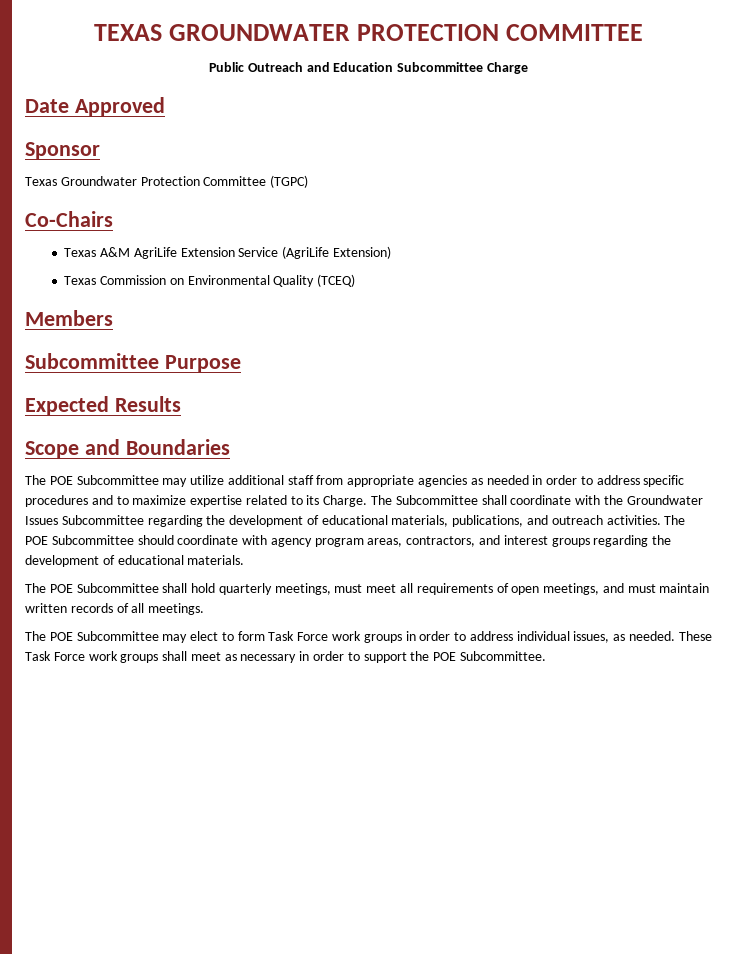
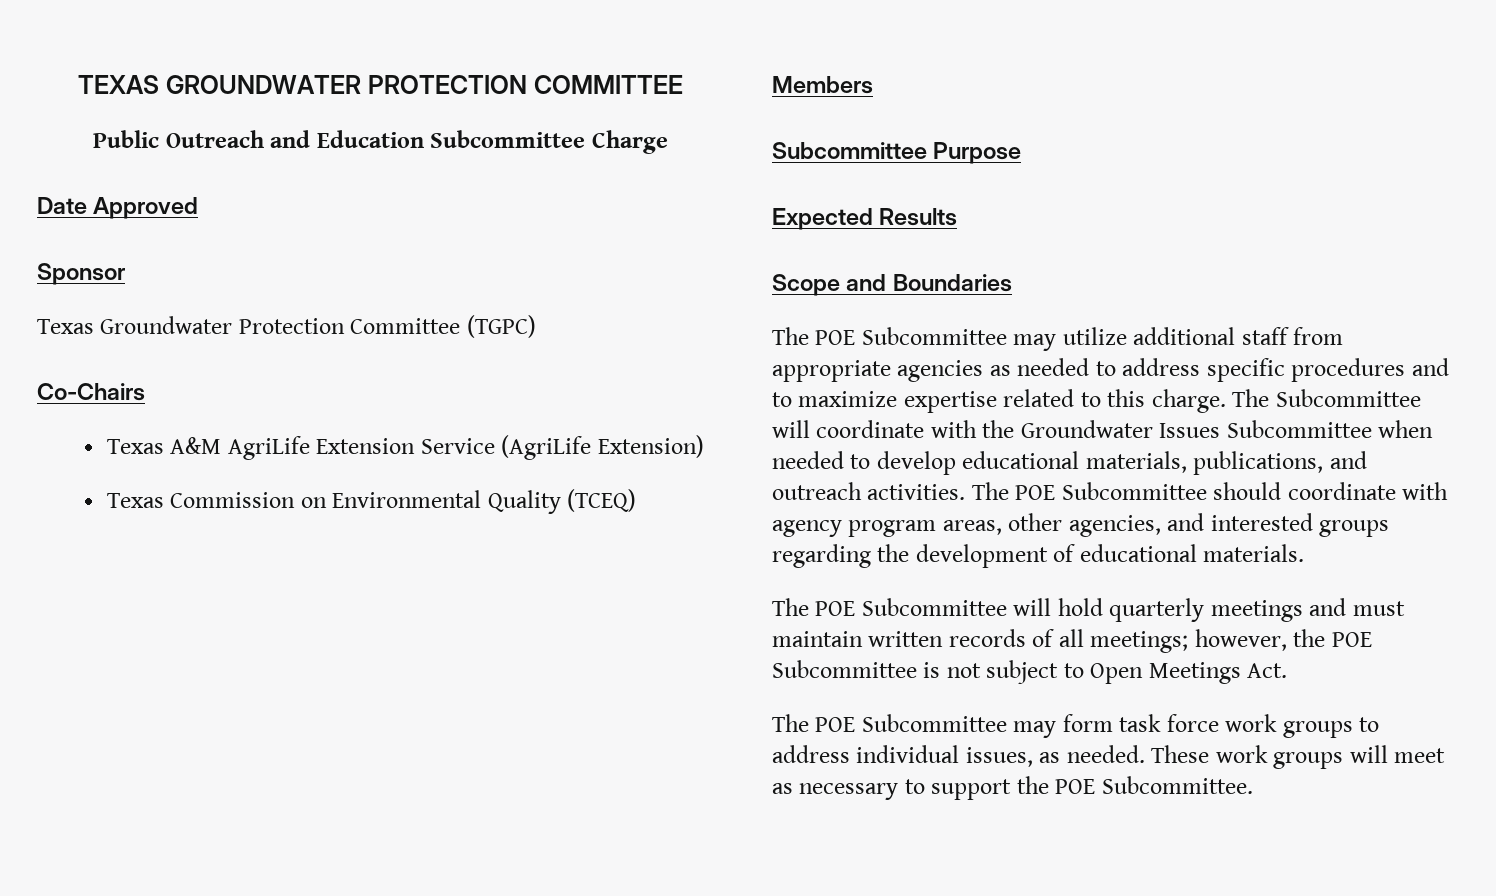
- The POE Subcommittee may utilize additional staff from appropriate agencies as needed in order to address specific procedures and to maximize expertise related to its Charge.
+ The POE Subcommittee may utilize additional staff from appropriate agencies as needed to address specific procedures and to maximize expertise related to this charge.
- The Subcommittee shall coordinate with the Groundwater Issues Subcommittee regarding the development of educational materials, publications, and outreach activities.
+ The Subcommittee will coordinate with the Groundwater Issues Subcommittee when needed to develop educational materials, publications, and outreach activities.
- The POE Subcommittee should coordinate with agency program areas, contractors, and interest groups regarding the development of educational materials.
+ The POE Subcommittee should coordinate with agency program areas, other agencies, and interested groups regarding the development of educational materials.
- The POE Subcommittee shall hold quarterly meetings, must meet all requirements of open meetings, and must maintain written records of all meetings.
- The POE Subcommittee may elect to form Task Force work groups in order to address individual issues, as needed.
+ The POE Subcommittee will hold quarterly meetings and must maintain written records of all meetings; however, the POE Subcommittee is not subject to Open Meetings Act.
+ The POE Subcommittee may form task force work groups to address individual issues, as needed.
- These Task Force work groups shall meet as necessary in order to support the POE Subcommittee.
+ These work groups will meet as necessary to support the POE Subcommittee.

